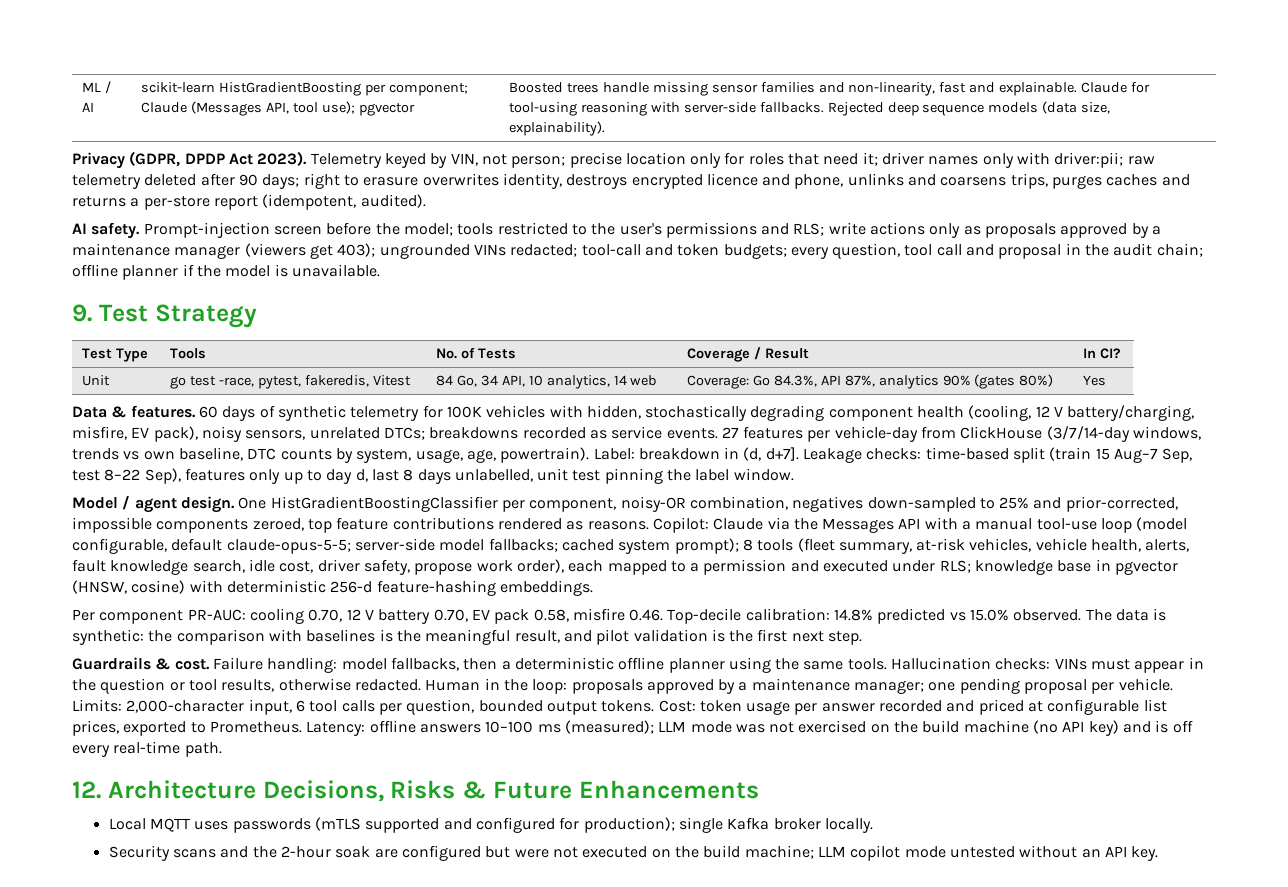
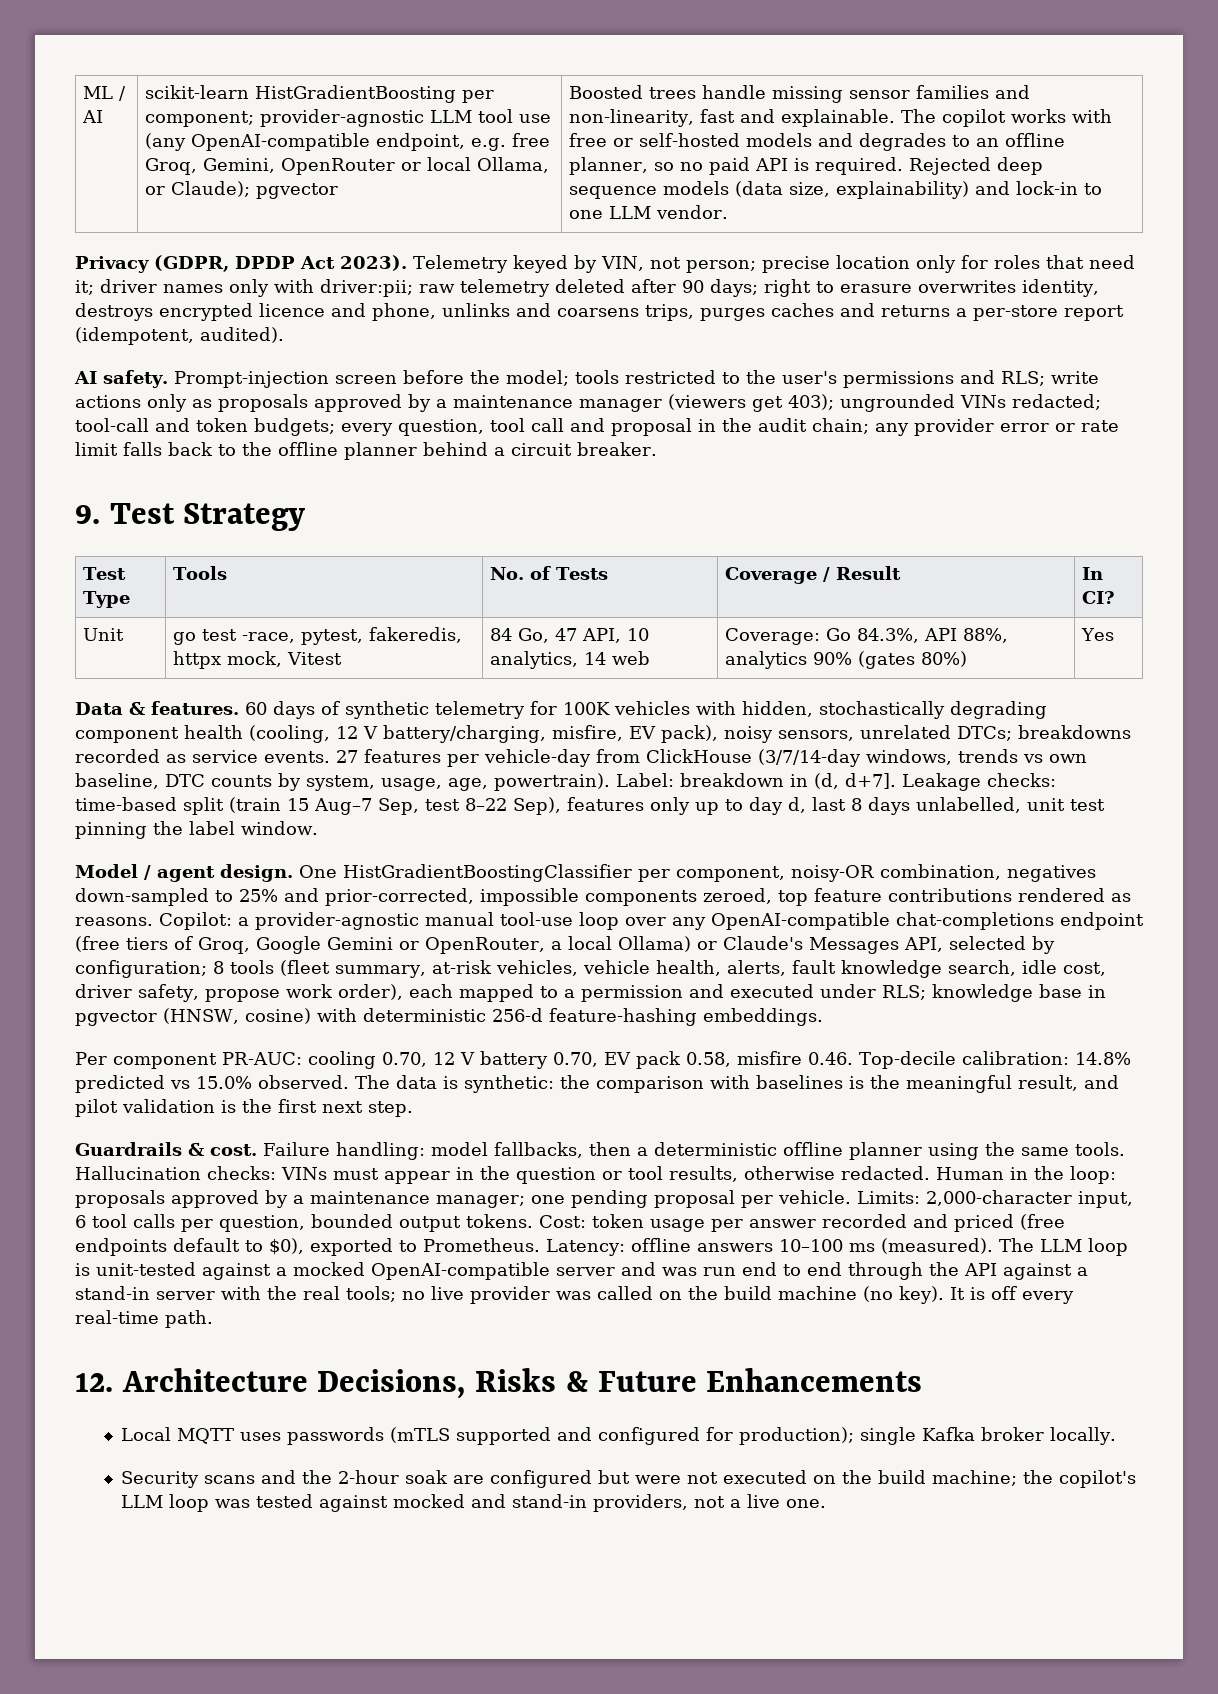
- scikit-learn HistGradientBoosting per component; Claude (Messages API, tool use); pgvector
+ scikit-learn HistGradientBoosting per component; provider-agnostic LLM tool use (any OpenAI-compatible endpoint, e.g. free Groq, Gemini, OpenRouter or local Ollama, or Claude); pgvector
- Claude for tool-using reasoning with server-side fallbacks.
+ The copilot works with free or self-hosted models and degrades to an offline planner, so no paid API is required.
- Rejected deep sequence models (data size, explainability).
+ Rejected deep sequence models (data size, explainability) and lock-in to one LLM vendor.
- Prompt-injection screen before the model; tools restricted to the user's permissions and RLS; write actions only as proposals approved by a maintenance manager (viewers get 403); ungrounded VINs redacted; tool-call and token budgets; every question, tool call and proposal in the audit chain; offline planner if the model is unavailable.
+ Prompt-injection screen before the model; tools restricted to the user's permissions and RLS; write actions only as proposals approved by a maintenance manager (viewers get 403); ungrounded VINs redacted; tool-call and token budgets; every question, tool call and proposal in the audit chain; any provider error or rate limit falls back to the offline planner behind a circuit breaker.
- Unit | go test -race, pytest, fakeredis, Vitest | 84 Go, 34 API, 10 analytics, 14 web | Coverage: Go 84.3%, API 87%, analytics 90% (gates 80%) | Yes
+ Unit | go test -race, pytest, fakeredis, httpx mock, Vitest | 84 Go, 47 API, 10 analytics, 14 web | Coverage: Go 84.3%, API 88%, analytics 90% (gates 80%) | Yes
- Copilot: Claude via the Messages API with a manual tool-use loop (model configurable, default claude-opus-5-5; server-side model fallbacks; cached system prompt); 8 tools (fleet summary, at-risk vehicles, vehicle health, alerts, fault knowledge search, idle cost, driver safety, propose work order), each mapped to a permission and executed under RLS; knowledge base in pgvector (HNSW, cosine) with deterministic 256-d feature-hashing embeddings.
+ Copilot: a provider-agnostic manual tool-use loop over any OpenAI-compatible chat-completions endpoint (free tiers of Groq, Google Gemini or OpenRouter, a local Ollama) or Claude's Messages API, selected by configuration; 8 tools (fleet summary, at-risk vehicles, vehicle health, alerts, fault knowledge search, idle cost, driver safety, propose work order), each mapped to a permission and executed under RLS; knowledge base in pgvector (HNSW, cosine) with deterministic 256-d feature-hashing embeddings.
- Cost: token usage per answer recorded and priced at configurable list prices, exported to Prometheus.
+ Cost: token usage per answer recorded and priced (free endpoints default to $0), exported to Prometheus.
- Latency: offline answers 10–100 ms (measured); LLM mode was not exercised on the build machine (no API key) and is off every real-time path.
+ Latency: offline answers 10–100 ms (measured). The LLM loop is unit-tested against a mocked OpenAI-compatible server and was run end to end through the API against a stand-in server with the real tools; no live provider was called on the build machine (no key). It is off every real-time path.
- Security scans and the 2-hour soak are configured but were not executed on the build machine; LLM copilot mode untested without an API key.
+ Security scans and the 2-hour soak are configured but were not executed on the build machine; the copilot's LLM loop was tested against mocked and stand-in providers, not a live one.

